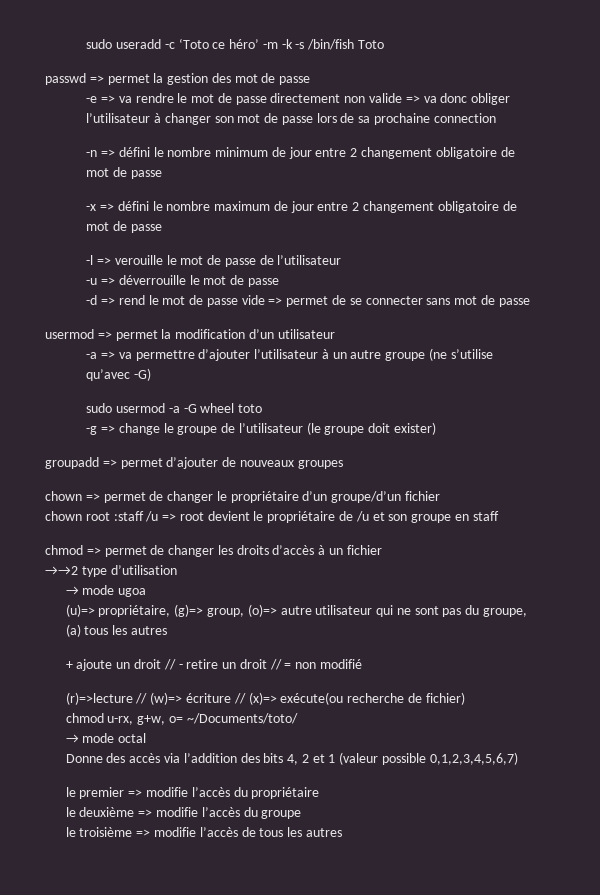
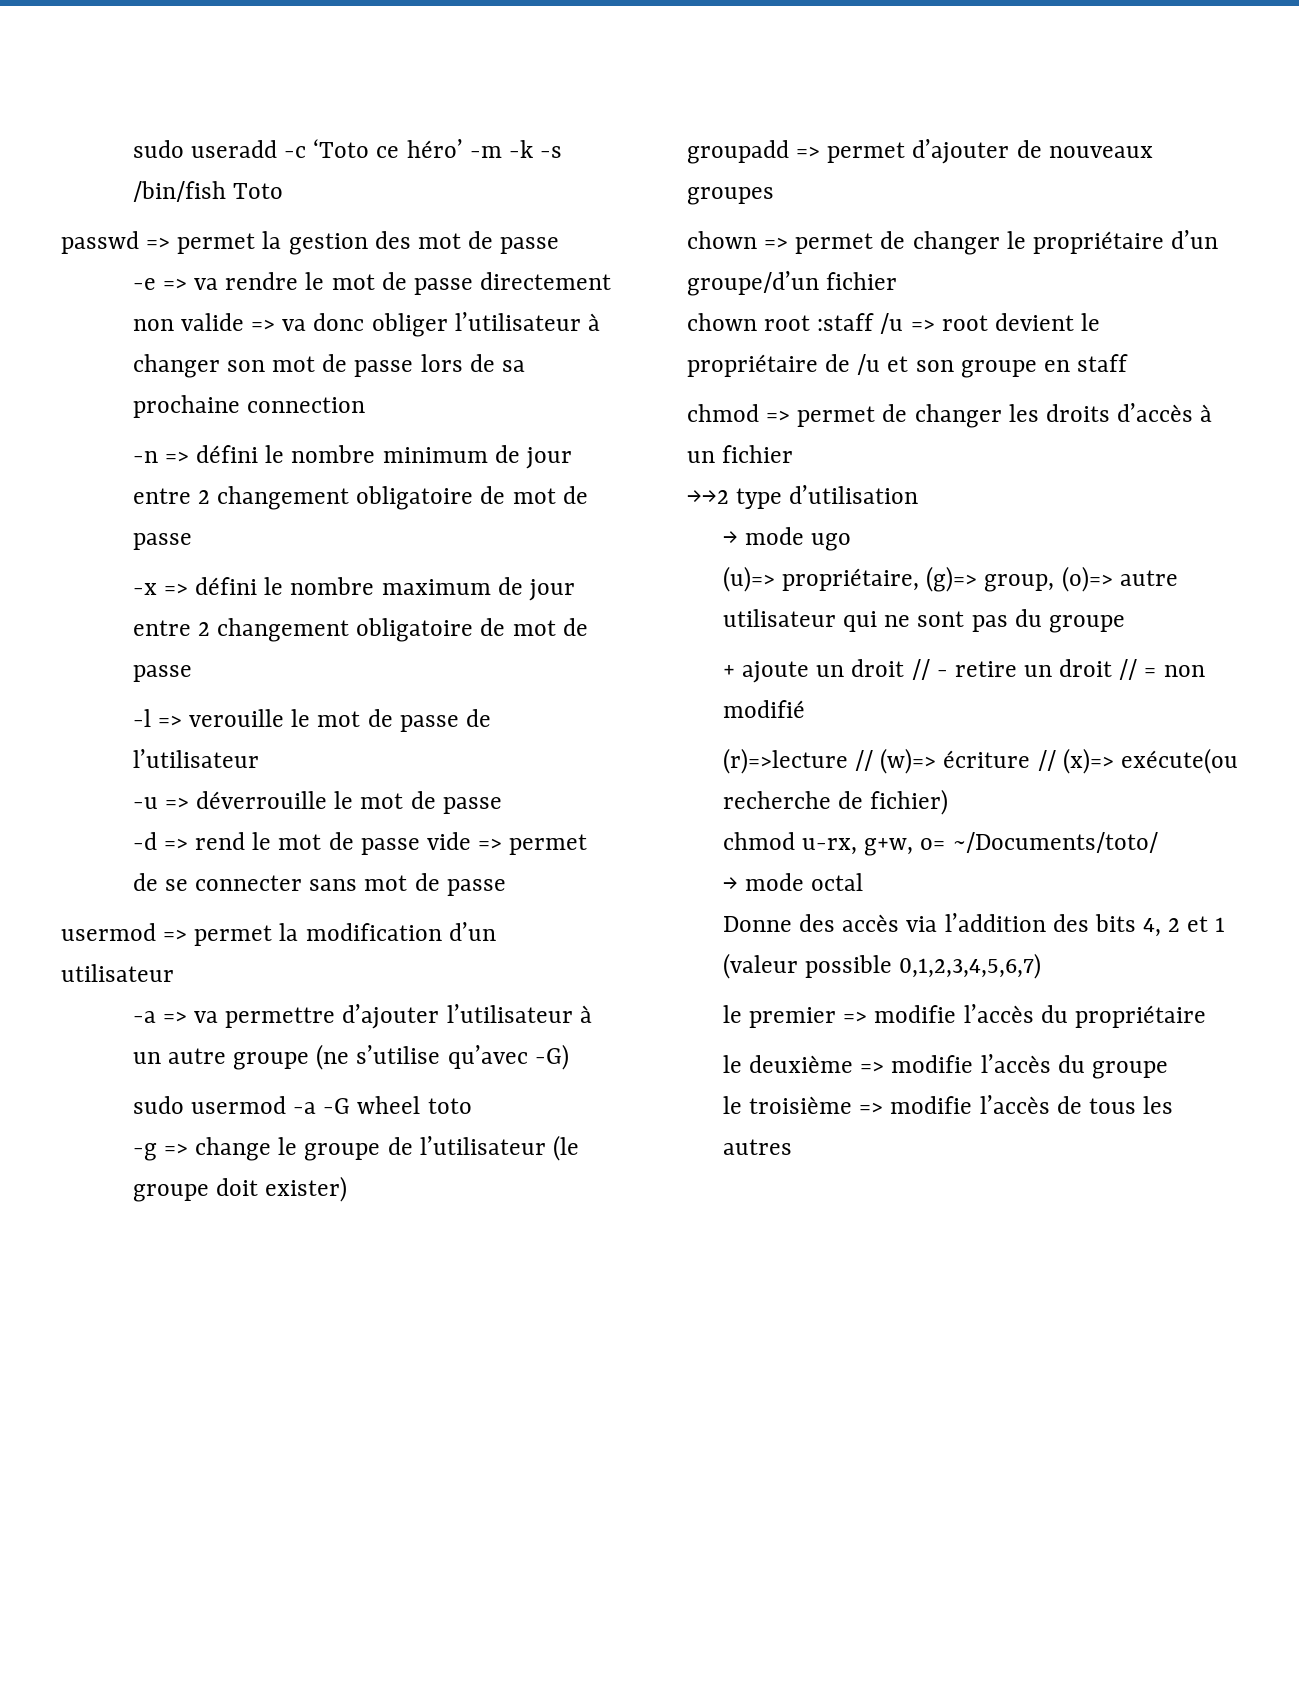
- → mode ugoa
+ → mode ugo
- (u)=> propriétaire, (g)=> group, (o)=> autre utilisateur qui ne sont pas du groupe, (a) tous les autres
+ (u)=> propriétaire, (g)=> group, (o)=> autre utilisateur qui ne sont pas du groupe

